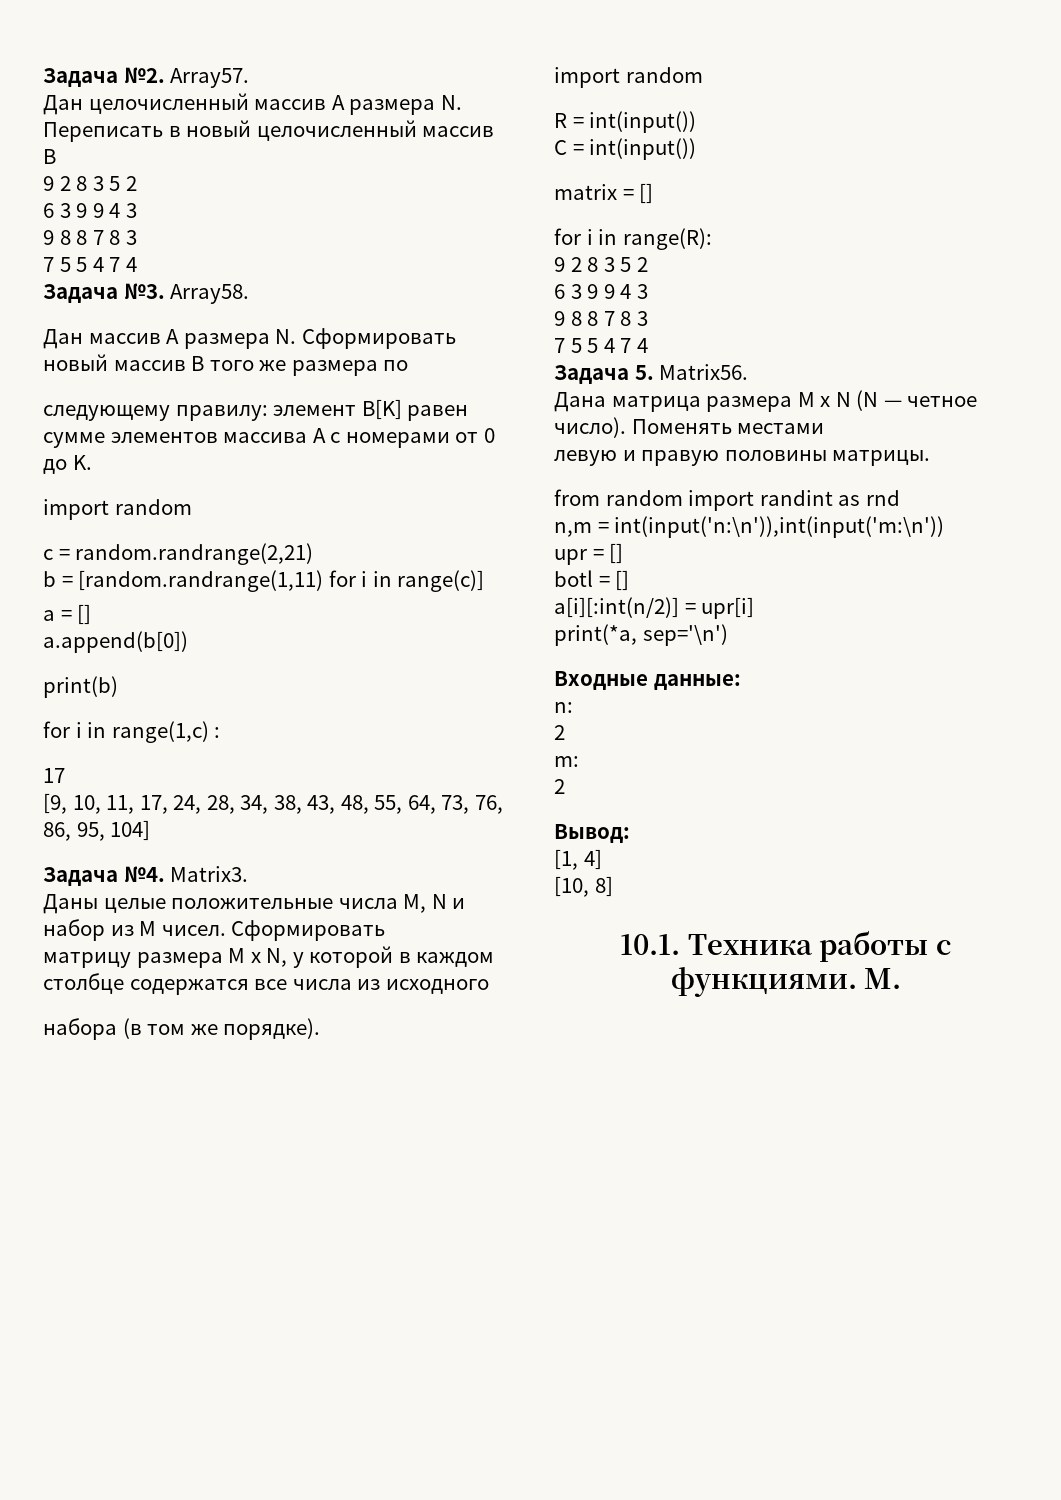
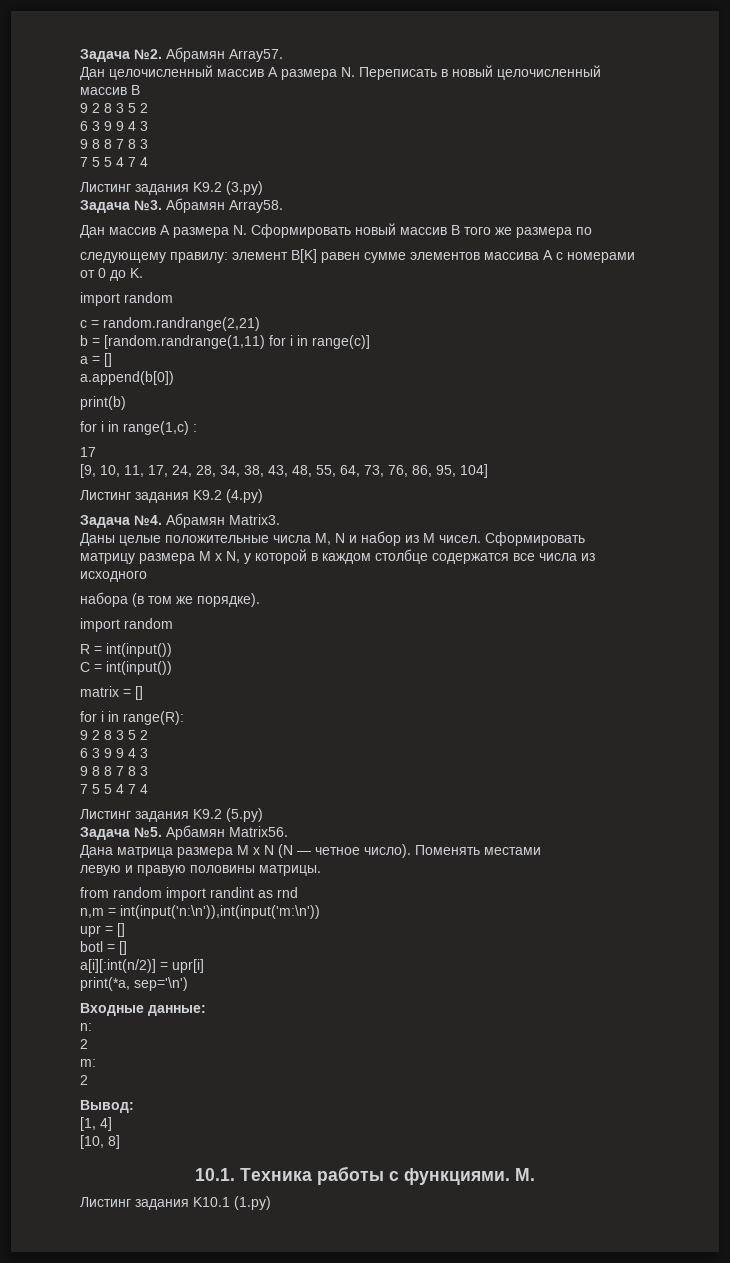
- Array57.
+ Абрамян Array57.
+ Листинг задания K9.2 (3.py)
- Array58.
+ Абрамян Array58.
+ Листинг задания K9.2 (4.py)
- Matrix3.
+ Абрамян Matrix3.
- Задача 5. Matrix56.
+ Листинг задания K9.2 (5.py)
+ Задача №5. Арбамян Matrix56.
+ Листинг задания K10.1 (1.py)

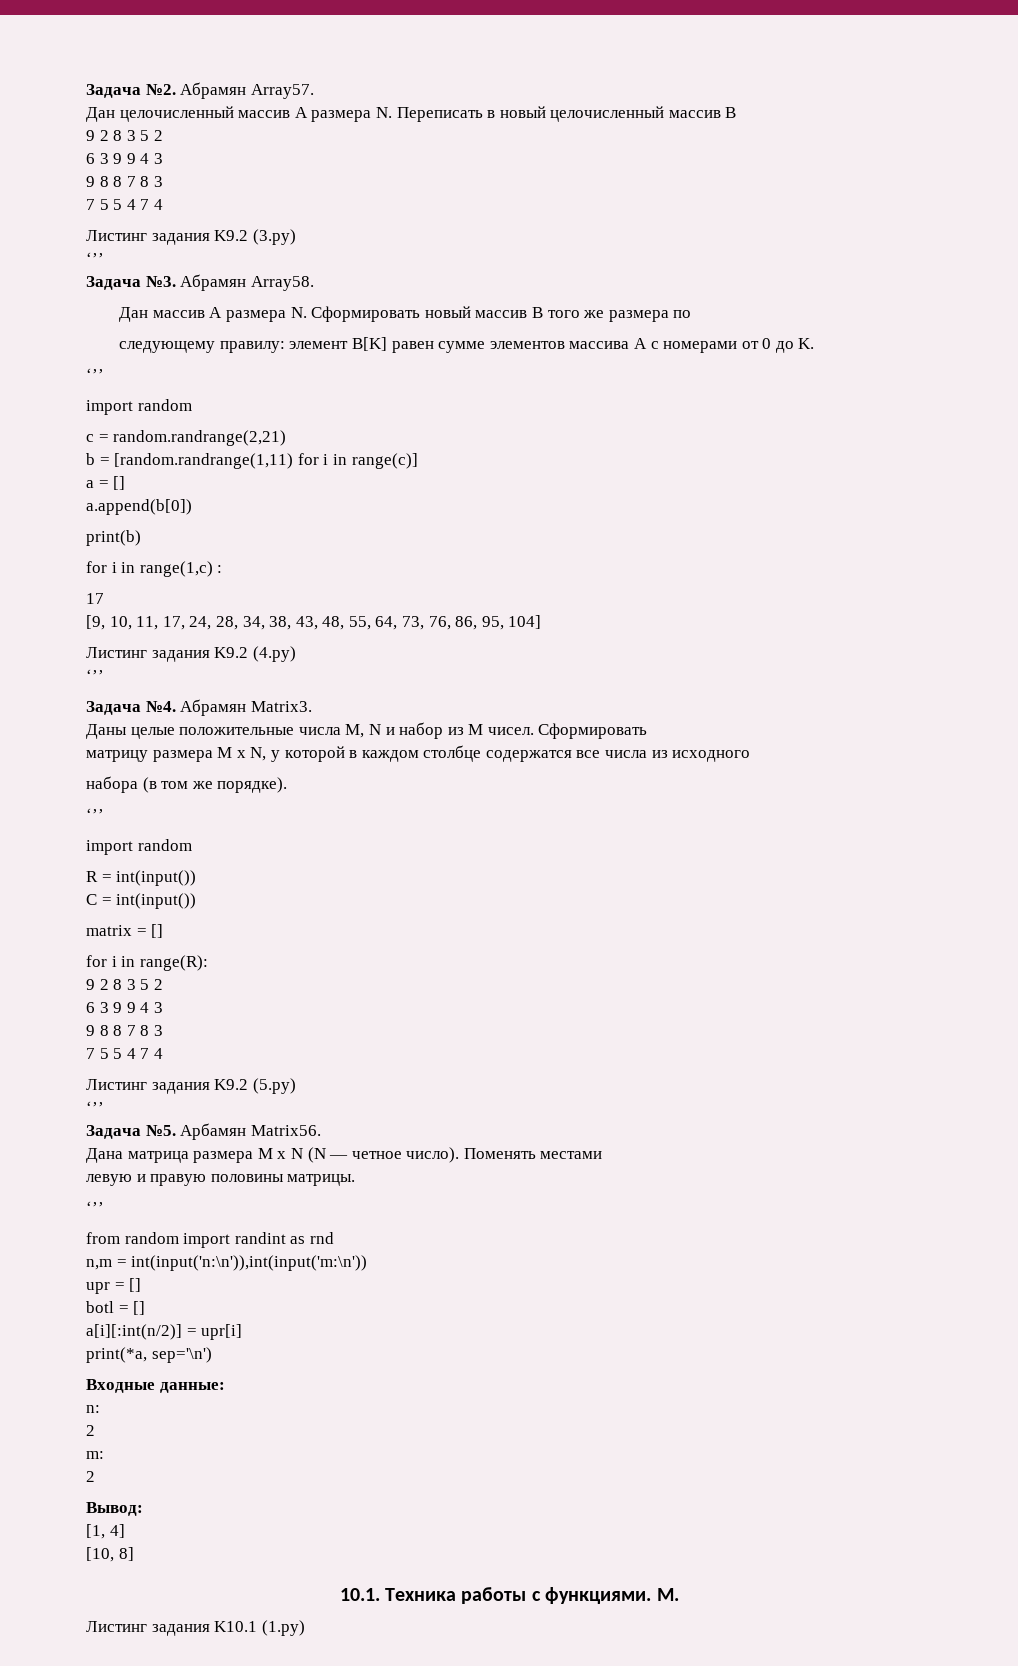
  Листинг задания K9.2 (3.py)
+ ‘’’
  следующему правилу: элемент B[K] равен сумме элементов массива A с номерами от 0 до K.
+ ‘’’
  Листинг задания K9.2 (4.py)
+ ‘’’
  набора (в том же порядке).
+ ‘’’
  Листинг задания K9.2 (5.py)
+ ‘’’
  левую и правую половины матрицы.
+ ‘’’

